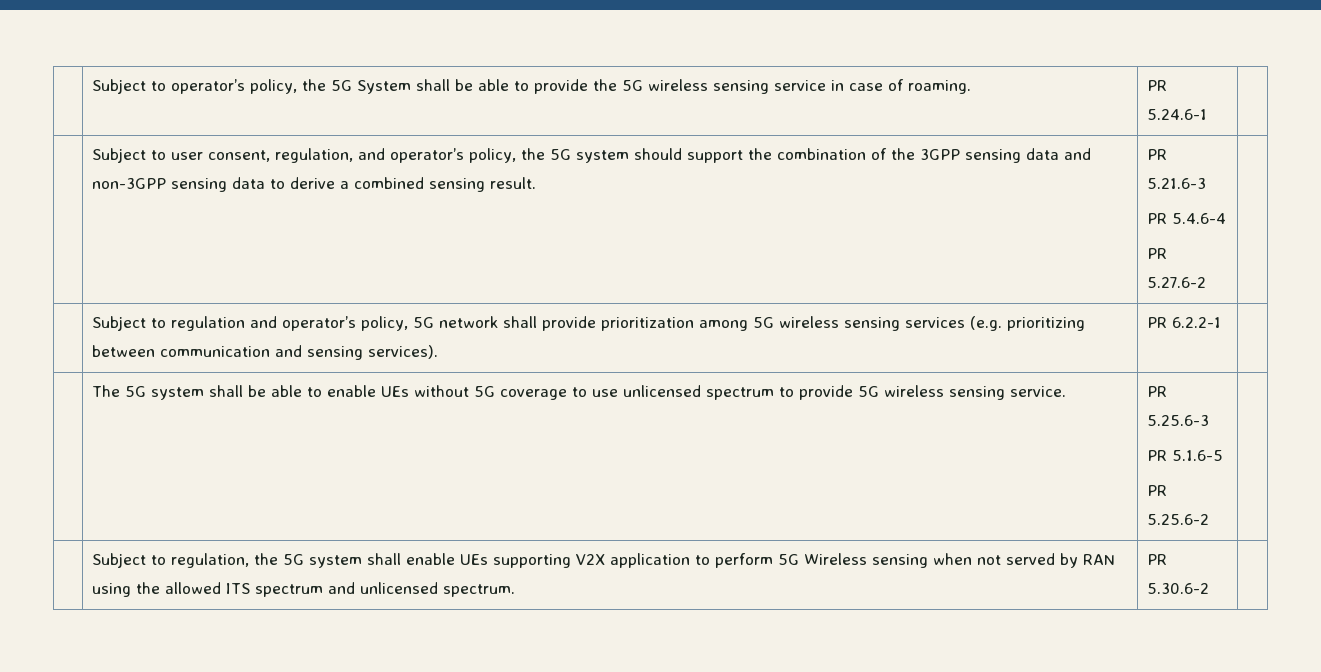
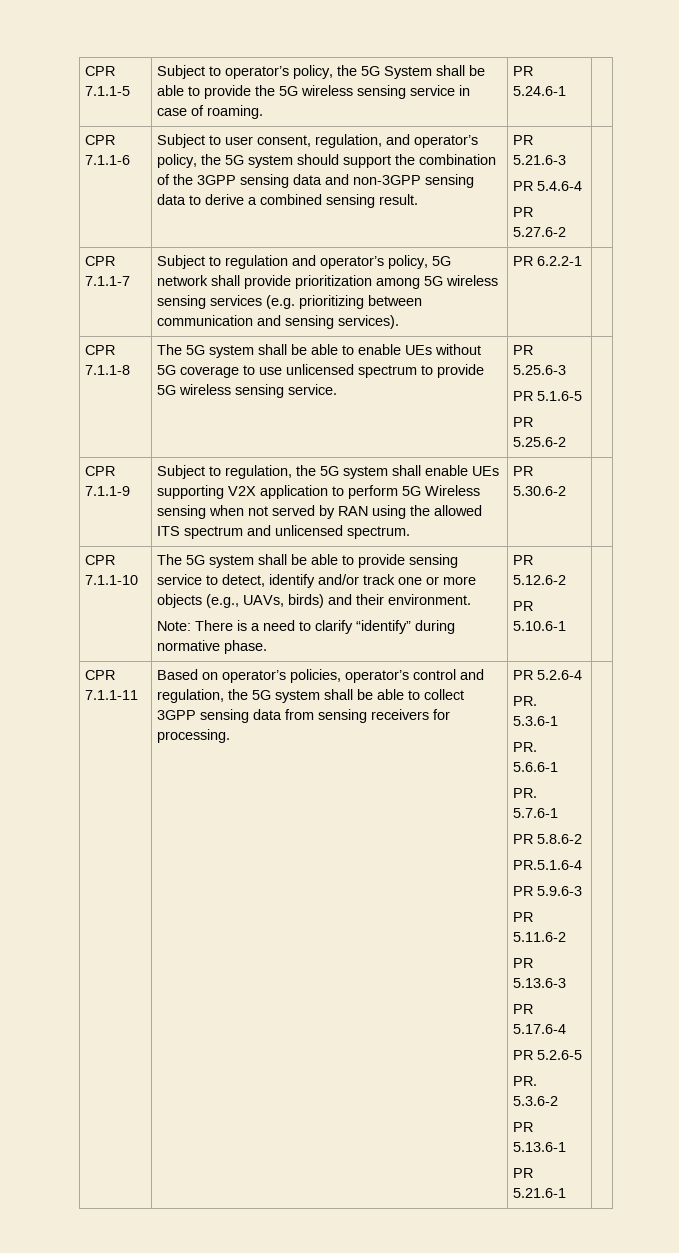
- | Subject to operator’s policy, the 5G System shall be able to provide the 5G wireless sensing service in case of roaming. | PR 5.24.6-1 |
+ CPR 7.1.1-5 | Subject to operator’s policy, the 5G System shall be able to provide the 5G wireless sensing service in case of roaming. | PR 5.24.6-1 |
- | Subject to user consent, regulation, and operator’s policy, the 5G system should support the combination of the 3GPP sensing data and non-3GPP sensing data to derive a combined sensing result. | PR 5.21.6-3
+ CPR 7.1.1-6 | Subject to user consent, regulation, and operator’s policy, the 5G system should support the combination of the 3GPP sensing data and non-3GPP sensing data to derive a combined sensing result. | PR 5.21.6-3
- | Subject to regulation and operator’s policy, 5G network shall provide prioritization among 5G wireless sensing services (e.g. prioritizing between communication and sensing services). | PR 6.2.2-1 |
+ CPR 7.1.1-7 | Subject to regulation and operator’s policy, 5G network shall provide prioritization among 5G wireless sensing services (e.g. prioritizing between communication and sensing services). | PR 6.2.2-1 |
- | The 5G system shall be able to enable UEs without 5G coverage to use unlicensed spectrum to provide 5G wireless sensing service. | PR 5.25.6-3
+ CPR 7.1.1-8 | The 5G system shall be able to enable UEs without 5G coverage to use unlicensed spectrum to provide 5G wireless sensing service. | PR 5.25.6-3
- | Subject to regulation, the 5G system shall enable UEs supporting V2X application to perform 5G Wireless sensing when not served by RAN using the allowed ITS spectrum and unlicensed spectrum. | PR 5.30.6-2 |
+ CPR 7.1.1-9 | Subject to regulation, the 5G system shall enable UEs supporting V2X application to perform 5G Wireless sensing when not served by RAN using the allowed ITS spectrum and unlicensed spectrum. | PR 5.30.6-2 |
+ CPR 7.1.1-10 | The 5G system shall be able to provide sensing service to detect, identify and/or track one or more objects (e.g., UAVs, birds) and their environment.
+ Note: There is a need to clarify “identify” during normative phase. | PR 5.12.6-2
+ PR 5.10.6-1 |
+ CPR 7.1.1-11 | Based on operator’s policies, operator’s control and regulation, the 5G system shall be able to collect 3GPP sensing data from sensing receivers for processing. | PR 5.2.6-4
+ PR. 5.3.6-1
+ PR. 5.6.6-1
+ PR. 5.7.6-1
+ PR 5.8.6-2
+ PR.5.1.6-4
+ PR 5.9.6-3
+ PR 5.11.6-2
+ PR 5.13.6-3
+ PR 5.17.6-4
+ PR 5.2.6-5
+ PR. 5.3.6-2
+ PR 5.13.6-1
+ PR 5.21.6-1

